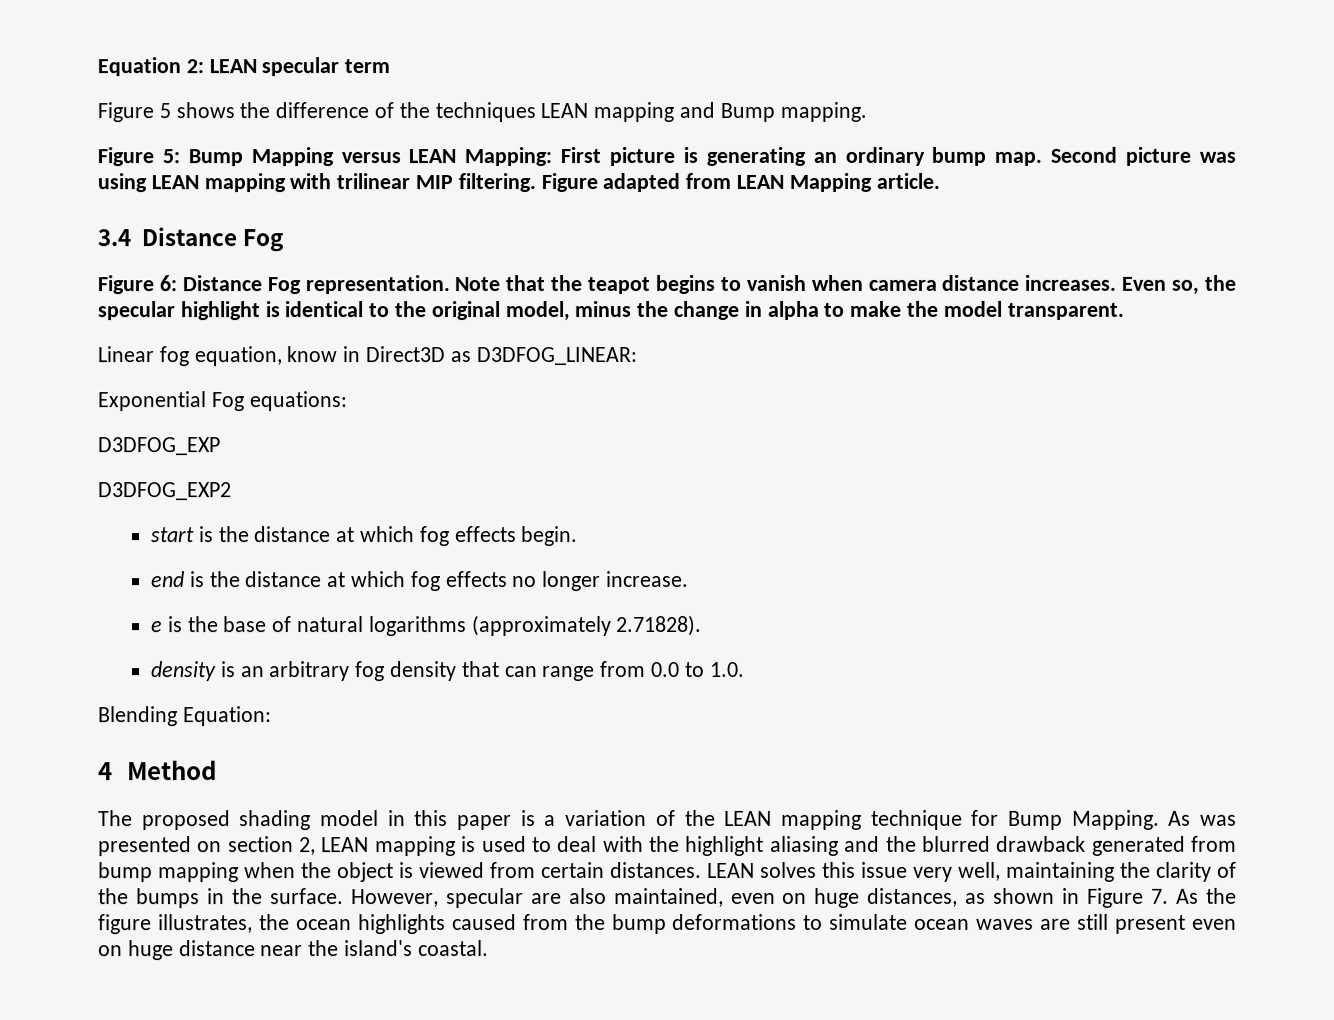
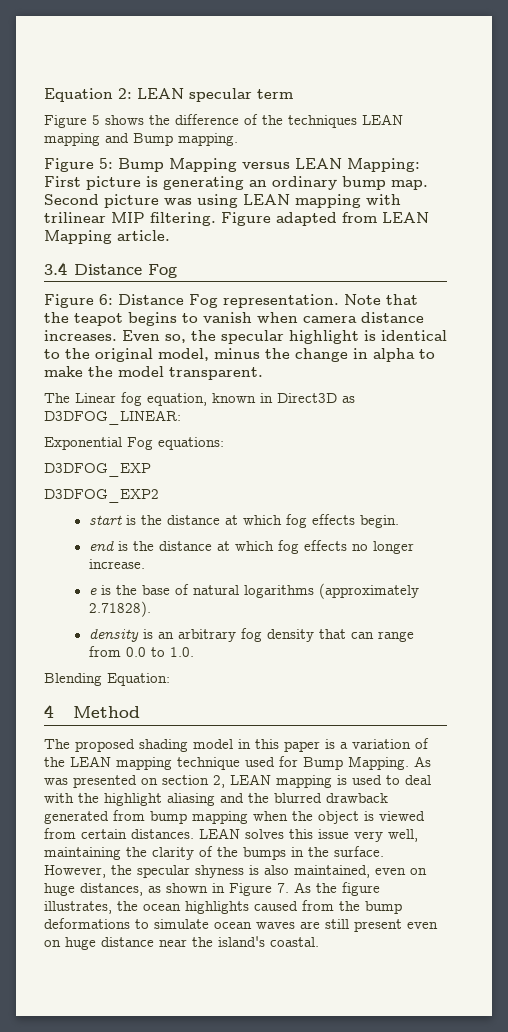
- Linear fog equation, know in Direct3D as D3DFOG_LINEAR:
+ The Linear fog equation, known in Direct3D as D3DFOG_LINEAR:
- The proposed shading model in this paper is a variation of the LEAN mapping technique for Bump Mapping.
+ The proposed shading model in this paper is a variation of the LEAN mapping technique used for Bump Mapping.
- However, specular are also maintained, even on huge distances, as shown in Figure 7. As the figure illustrates, the ocean highlights caused from the bump deformations to simulate ocean waves are still present even on huge distance near the island's coastal.
+ However, the specular shyness is also maintained, even on huge distances, as shown in Figure 7. As the figure illustrates, the ocean highlights caused from the bump deformations to simulate ocean waves are still present even on huge distance near the island's coastal.

